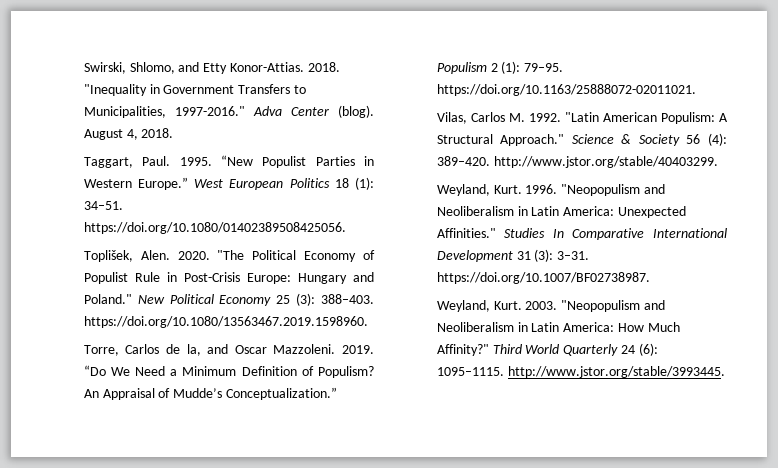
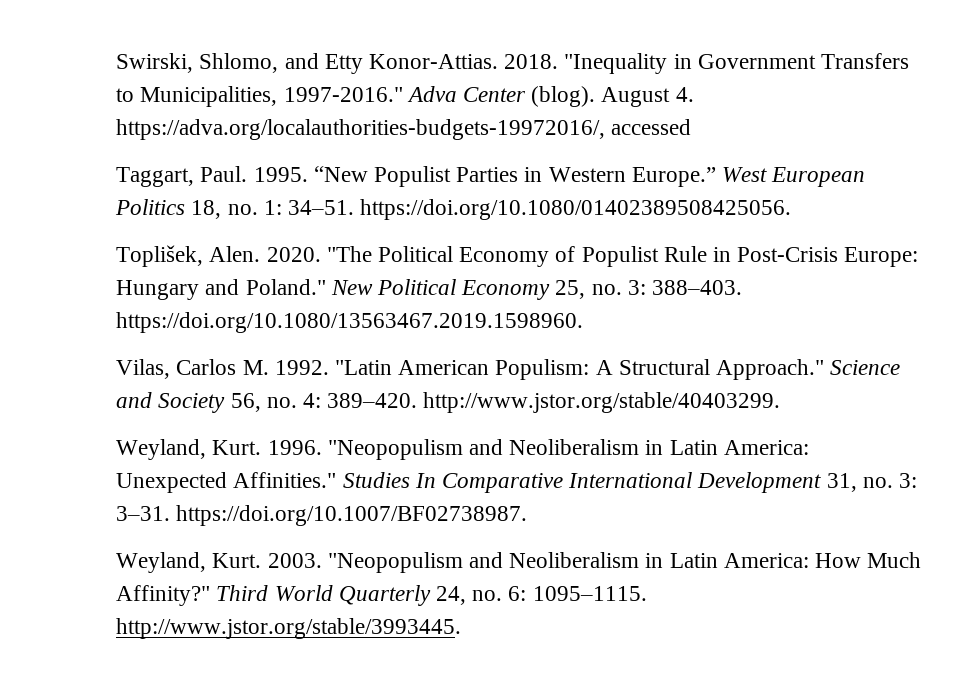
- August 4, 2018.
+ August 4. https://adva.org/localauthorities-budgets-19972016/, accessed
- West European Politics 18 (1): 34–51. https://doi.org/10.1080/01402389508425056.
+ West European Politics 18, no. 1: 34–51. https://doi.org/10.1080/01402389508425056.
- New Political Economy 25 (3): 388–403. https://doi.org/10.1080/13563467.2019.1598960.
+ New Political Economy 25, no. 3: 388–403. https://doi.org/10.1080/13563467.2019.1598960.
- Torre, Carlos de la, and Oscar Mazzoleni. 2019. “Do We Need a Minimum Definition of Populism? An Appraisal of Mudde’s Conceptualization.” Populism 2 (1): 79–95. https://doi.org/10.1163/25888072-02011021.
- Science & Society 56 (4): 389–420. http://www.jstor.org/stable/40403299.
+ Science and Society 56, no. 4: 389–420. http://www.jstor.org/stable/40403299.
- Studies In Comparative International Development 31 (3): 3–31. https://doi.org/10.1007/BF02738987.
+ Studies In Comparative International Development 31, no. 3: 3–31. https://doi.org/10.1007/BF02738987.
- Third World Quarterly 24 (6): 1095–1115. http://www.jstor.org/stable/3993445.
+ Third World Quarterly 24, no. 6: 1095–1115. http://www.jstor.org/stable/3993445.

